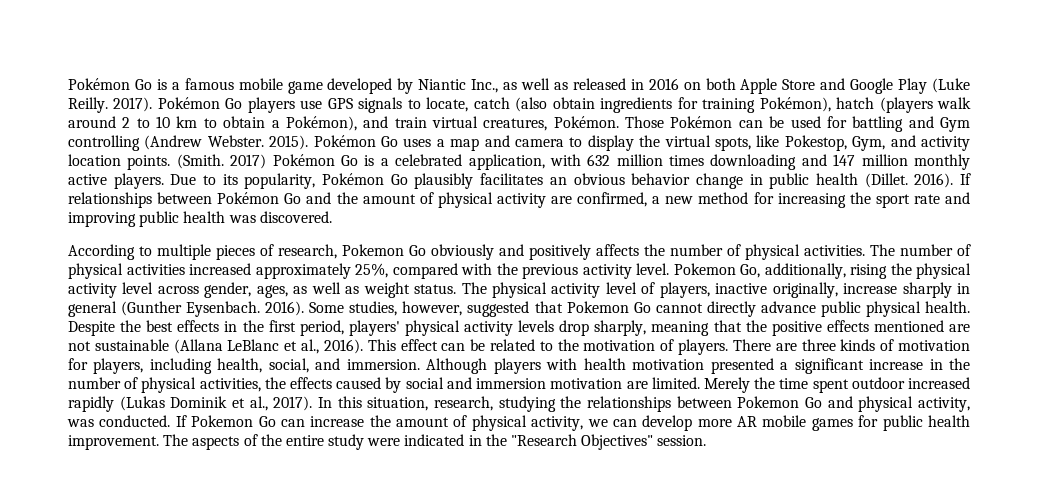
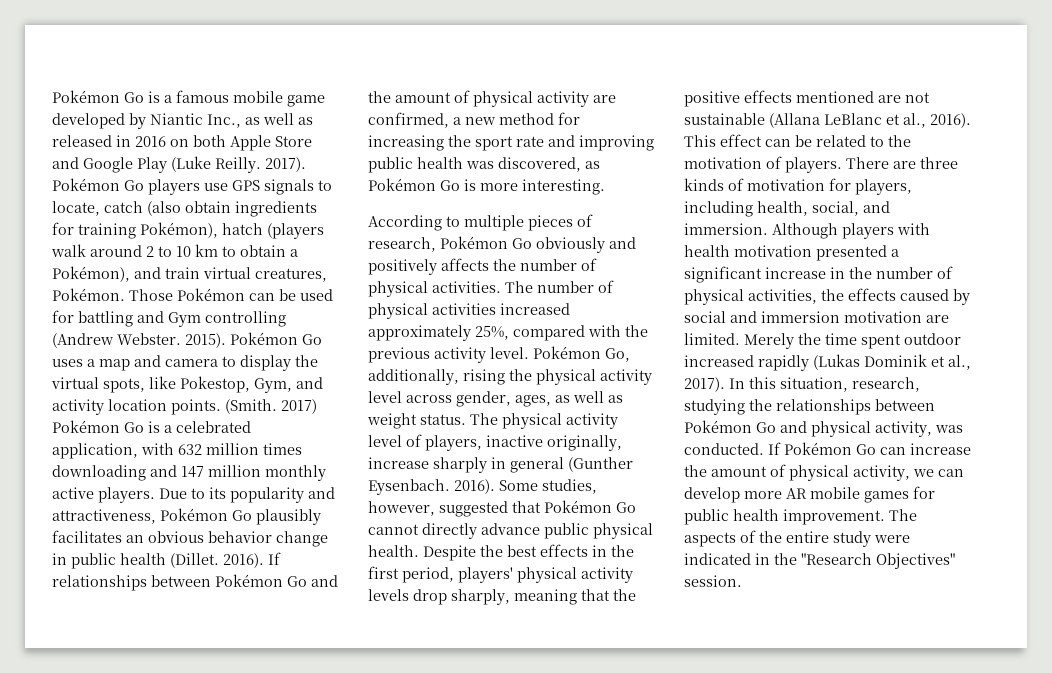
- Due to its popularity, Pokémon Go plausibly facilitates an obvious behavior change in public health (Dillet.
+ Due to its popularity and attractiveness, Pokémon Go plausibly facilitates an obvious behavior change in public health (Dillet.
- If relationships between Pokémon Go and the amount of physical activity are confirmed, a new method for increasing the sport rate and improving public health was discovered.
+ If relationships between Pokémon Go and the amount of physical activity are confirmed, a new method for increasing the sport rate and improving public health was discovered, as Pokémon Go is more interesting.
- According to multiple pieces of research, Pokemon Go obviously and positively affects the number of physical activities.
+ According to multiple pieces of research, Pokémon Go obviously and positively affects the number of physical activities.
- Pokemon Go, additionally, rising the physical activity level across gender, ages, as well as weight status.
+ Pokémon Go, additionally, rising the physical activity level across gender, ages, as well as weight status.
- Some studies, however, suggested that Pokemon Go cannot directly advance public physical health.
+ Some studies, however, suggested that Pokémon Go cannot directly advance public physical health.
- In this situation, research, studying the relationships between Pokemon Go and physical activity, was conducted.
+ In this situation, research, studying the relationships between Pokémon Go and physical activity, was conducted.
- If Pokemon Go can increase the amount of physical activity, we can develop more AR mobile games for public health improvement.
+ If Pokémon Go can increase the amount of physical activity, we can develop more AR mobile games for public health improvement.

